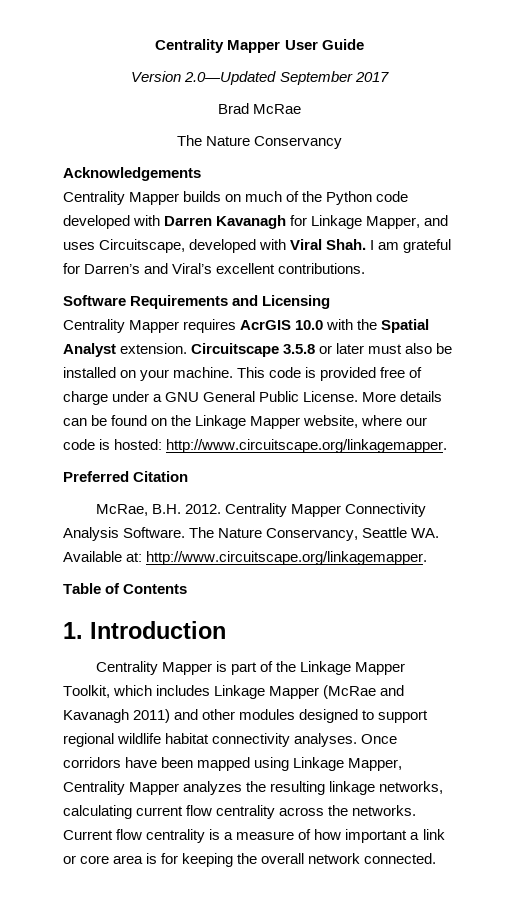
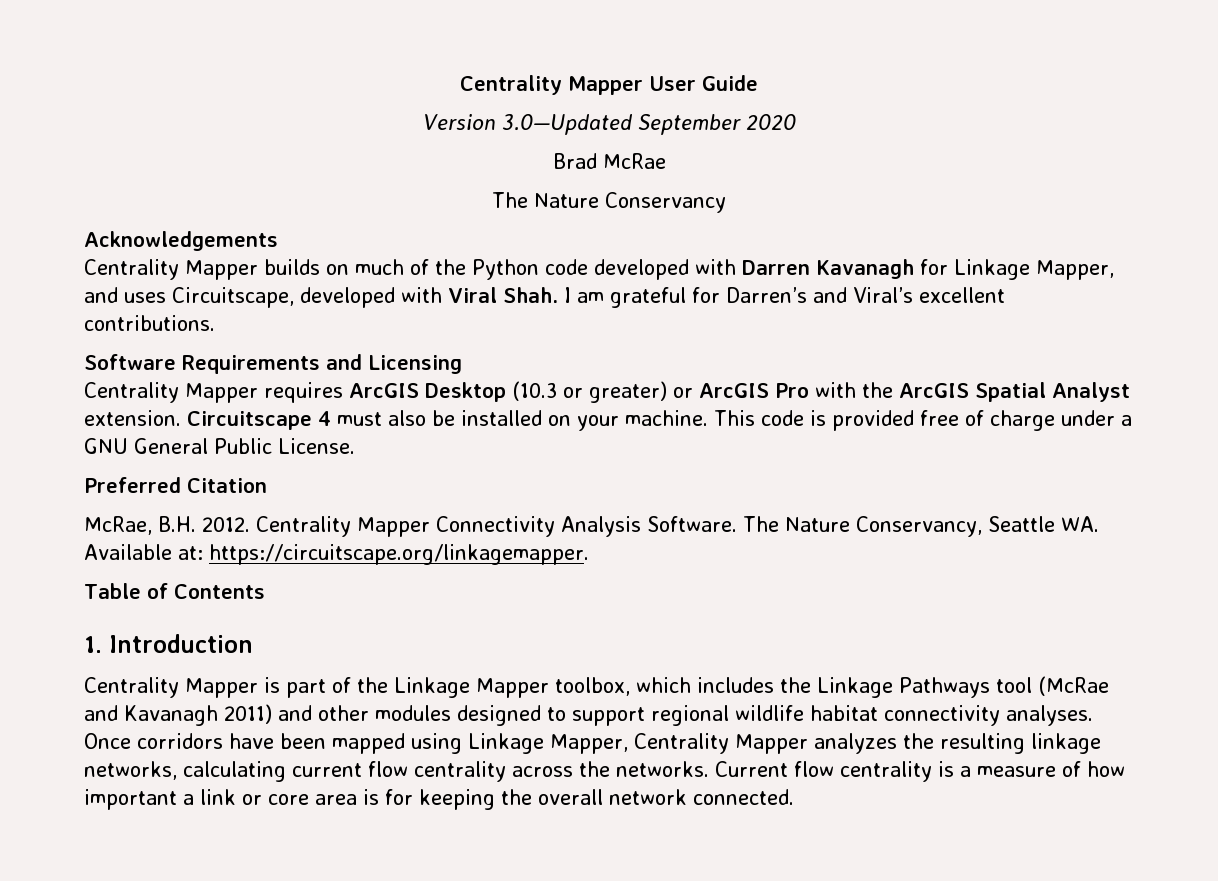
- Version 2.0—Updated September 2017
+ Version 3.0—Updated September 2020
- Centrality Mapper requires AcrGIS 10.0 with the Spatial Analyst extension.
+ Centrality Mapper requires ArcGIS Desktop (10.3 or greater) or ArcGIS Pro with the ArcGIS Spatial Analyst extension.
- Circuitscape 3.5.8 or later must also be installed on your machine.
+ Circuitscape 4 must also be installed on your machine.
- More details can be found on the Linkage Mapper website, where our code is hosted: http://www.circuitscape.org/linkagemapper.
- The Nature Conservancy, Seattle WA. Available at: http://www.circuitscape.org/linkagemapper.
+ The Nature Conservancy, Seattle WA. Available at: https://circuitscape.org/linkagemapper.
- Centrality Mapper is part of the Linkage Mapper Toolkit, which includes Linkage Mapper (McRae and Kavanagh 2011) and other modules designed to support regional wildlife habitat connectivity analyses.
+ Centrality Mapper is part of the Linkage Mapper toolbox, which includes the Linkage Pathways tool (McRae and Kavanagh 2011) and other modules designed to support regional wildlife habitat connectivity analyses.

